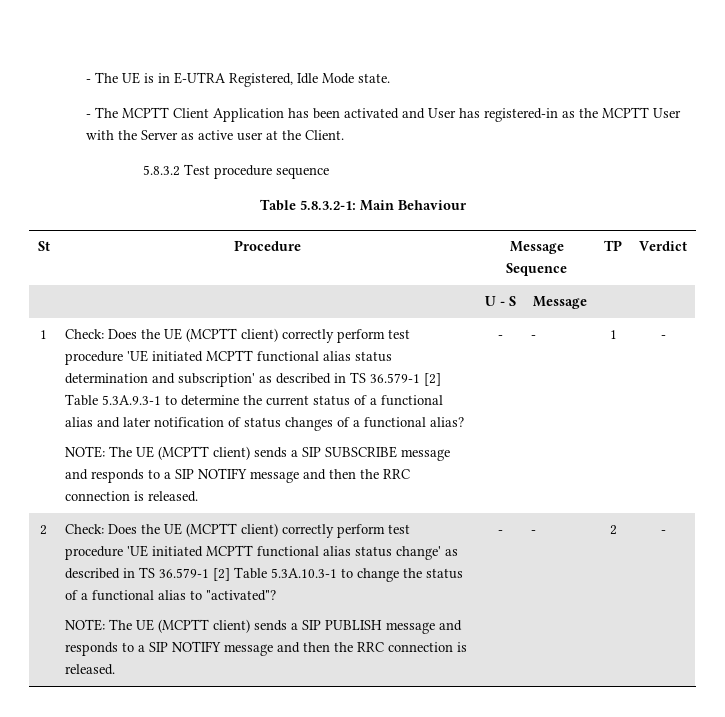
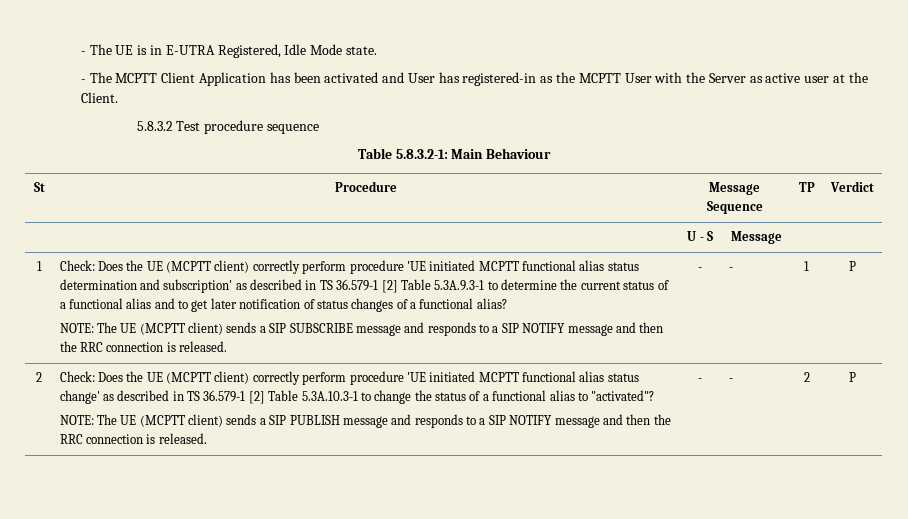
- Check: Does the UE (MCPTT client) correctly perform test procedure 'UE initiated MCPTT functional alias status determination and subscription' as described in TS 36.579-1 [2] Table 5.3A.9.3-1 to determine the current status of a functional alias and later notification of status changes of a functional alias?
+ Check: Does the UE (MCPTT client) correctly perform procedure 'UE initiated MCPTT functional alias status determination and subscription' as described in TS 36.579-1 [2] Table 5.3A.9.3-1 to determine the current status of a functional alias and to get later notification of status changes of a functional alias?
- 1 | -
+ 1 | P
- Check: Does the UE (MCPTT client) correctly perform test procedure 'UE initiated MCPTT functional alias status change' as described in TS 36.579-1 [2] Table 5.3A.10.3-1 to change the status of a functional alias to "activated"?
+ Check: Does the UE (MCPTT client) correctly perform procedure 'UE initiated MCPTT functional alias status change' as described in TS 36.579-1 [2] Table 5.3A.10.3-1 to change the status of a functional alias to "activated"?
- 2 | -
+ 2 | P

